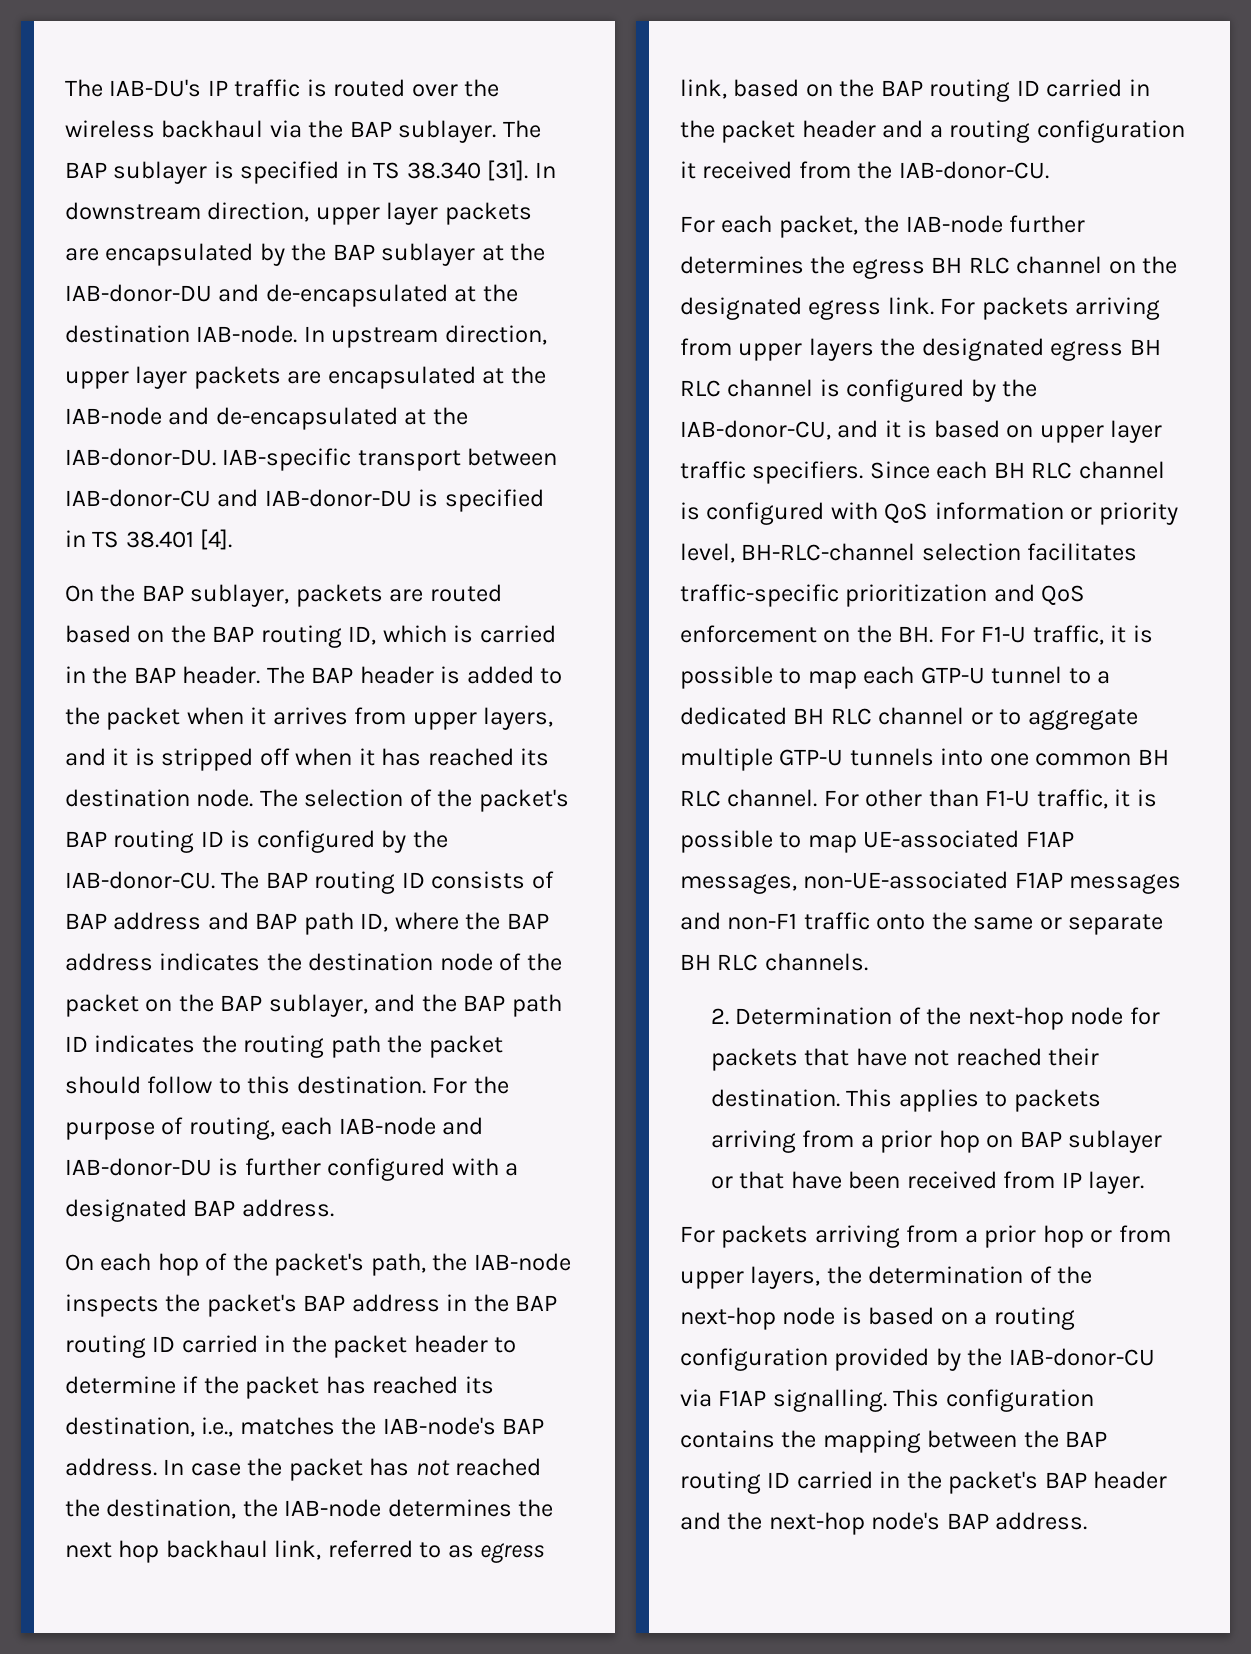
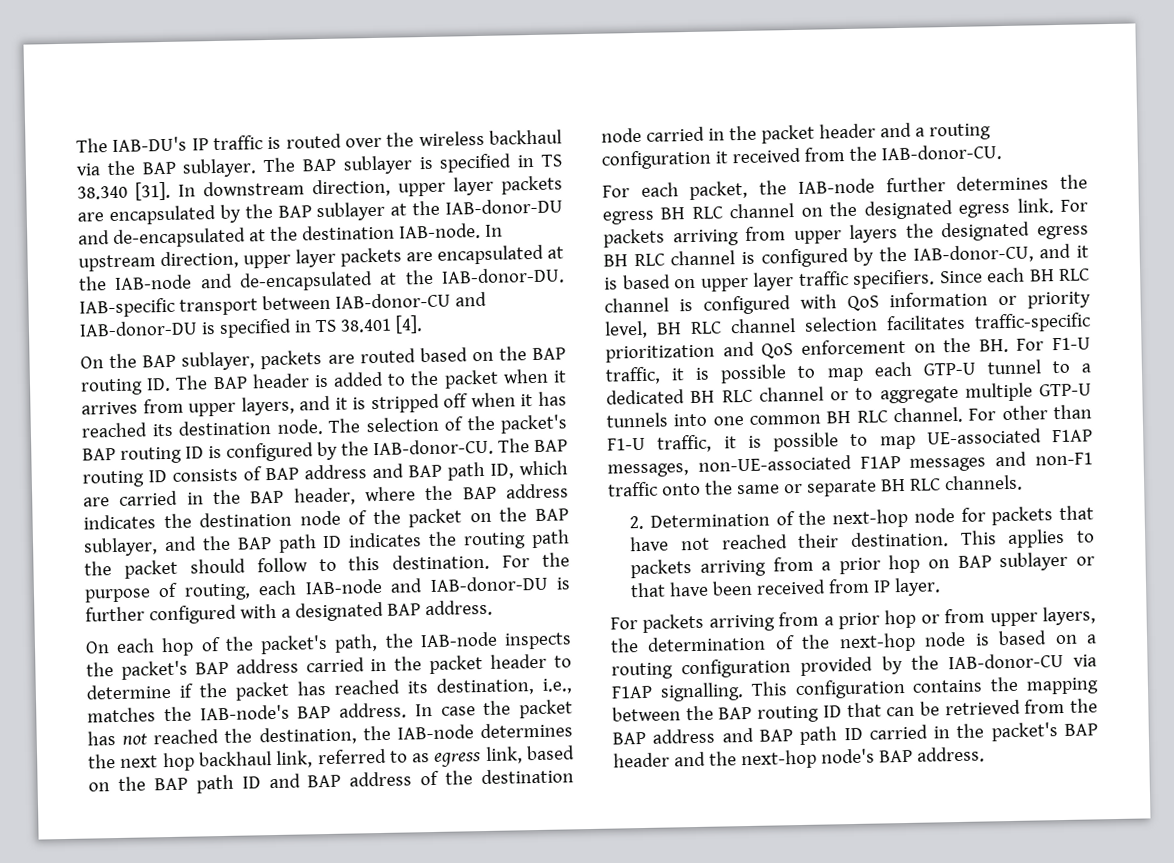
- On the BAP sublayer, packets are routed based on the BAP routing ID, which is carried in the BAP header. The BAP header is added to the packet when it arrives from upper layers, and it is stripped off when it has reached its destination node.
+ On the BAP sublayer, packets are routed based on the BAP routing ID. The BAP header is added to the packet when it arrives from upper layers, and it is stripped off when it has reached its destination node.
- The BAP routing ID consists of BAP address and BAP path ID, where the BAP address indicates the destination node of the packet on the BAP sublayer, and the BAP path ID indicates the routing path the packet should follow to this destination.
+ The BAP routing ID consists of BAP address and BAP path ID, which are carried in the BAP header, where the BAP address indicates the destination node of the packet on the BAP sublayer, and the BAP path ID indicates the routing path the packet should follow to this destination.
- On each hop of the packet's path, the IAB-node inspects the packet's BAP address in the BAP routing ID carried in the packet header to determine if the packet has reached its destination, i.e., matches the IAB-node's BAP address.
+ On each hop of the packet's path, the IAB-node inspects the packet's BAP address carried in the packet header to determine if the packet has reached its destination, i.e., matches the IAB-node's BAP address.
- In case the packet has not reached the destination, the IAB-node determines the next hop backhaul link, referred to as egress link, based on the BAP routing ID carried in the packet header and a routing configuration it received from the IAB-donor-CU.
+ In case the packet has not reached the destination, the IAB-node determines the next hop backhaul link, referred to as egress link, based on the BAP path ID and BAP address of the destination node carried in the packet header and a routing configuration it received from the IAB-donor-CU.
- Since each BH RLC channel is configured with QoS information or priority level, BH-RLC-channel selection facilitates traffic-specific prioritization and QoS enforcement on the BH. For F1-U traffic, it is possible to map each GTP-U tunnel to a dedicated BH RLC channel or to aggregate multiple GTP-U tunnels into one common BH RLC channel.
+ Since each BH RLC channel is configured with QoS information or priority level, BH RLC channel selection facilitates traffic-specific prioritization and QoS enforcement on the BH. For F1-U traffic, it is possible to map each GTP-U tunnel to a dedicated BH RLC channel or to aggregate multiple GTP-U tunnels into one common BH RLC channel.
- This configuration contains the mapping between the BAP routing ID carried in the packet's BAP header and the next-hop node's BAP address.
+ This configuration contains the mapping between the BAP routing ID that can be retrieved from the BAP address and BAP path ID carried in the packet's BAP header and the next-hop node's BAP address.

